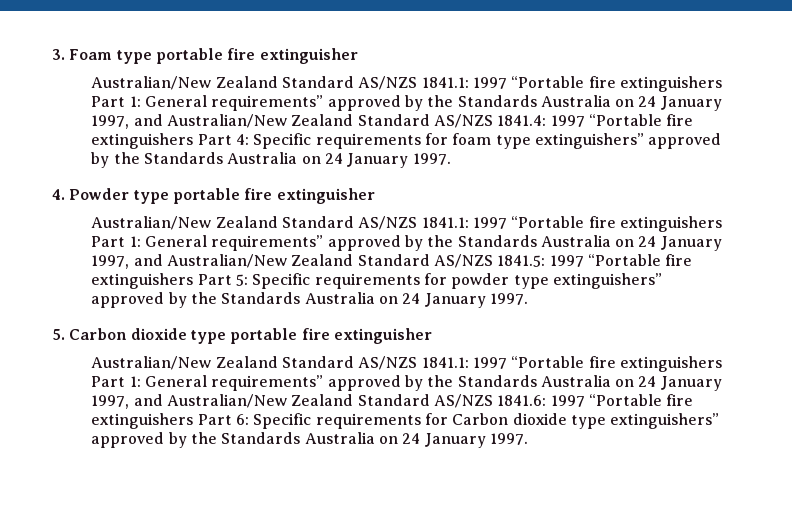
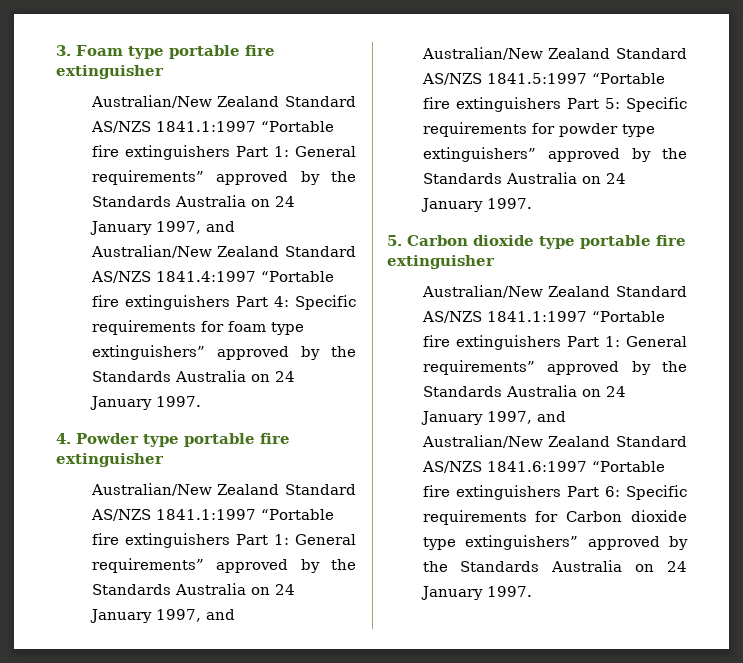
- Australian/New Zealand Standard AS/NZS 1841.1: 1997 “Portable fire extinguishers Part 1: General requirements” approved by the Standards Australia on 24 January 1997, and Australian/New Zealand Standard AS/NZS 1841.4: 1997 “Portable fire extinguishers Part 4: Specific requirements for foam type extinguishers” approved by the Standards Australia on 24 January 1997.
+ Australian/New Zealand Standard AS/NZS 1841.1:1997 “Portable fire extinguishers Part 1: General requirements” approved by the Standards Australia on 24 January 1997, and Australian/New Zealand Standard AS/NZS 1841.4:1997 “Portable fire extinguishers Part 4: Specific requirements for foam type extinguishers” approved by the Standards Australia on 24 January 1997.
- Australian/New Zealand Standard AS/NZS 1841.1: 1997 “Portable fire extinguishers Part 1: General requirements” approved by the Standards Australia on 24 January 1997, and Australian/New Zealand Standard AS/NZS 1841.5: 1997 “Portable fire extinguishers Part 5: Specific requirements for powder type extinguishers” approved by the Standards Australia on 24 January 1997.
+ Australian/New Zealand Standard AS/NZS 1841.1:1997 “Portable fire extinguishers Part 1: General requirements” approved by the Standards Australia on 24 January 1997, and Australian/New Zealand Standard AS/NZS 1841.5:1997 “Portable fire extinguishers Part 5: Specific requirements for powder type extinguishers” approved by the Standards Australia on 24 January 1997.
- Australian/New Zealand Standard AS/NZS 1841.1: 1997 “Portable fire extinguishers Part 1: General requirements” approved by the Standards Australia on 24 January 1997, and Australian/New Zealand Standard AS/NZS 1841.6: 1997 “Portable fire extinguishers Part 6: Specific requirements for Carbon dioxide type extinguishers” approved by the Standards Australia on 24 January 1997.
+ Australian/New Zealand Standard AS/NZS 1841.1:1997 “Portable fire extinguishers Part 1: General requirements” approved by the Standards Australia on 24 January 1997, and Australian/New Zealand Standard AS/NZS 1841.6:1997 “Portable fire extinguishers Part 6: Specific requirements for Carbon dioxide type extinguishers” approved by the Standards Australia on 24 January 1997.

